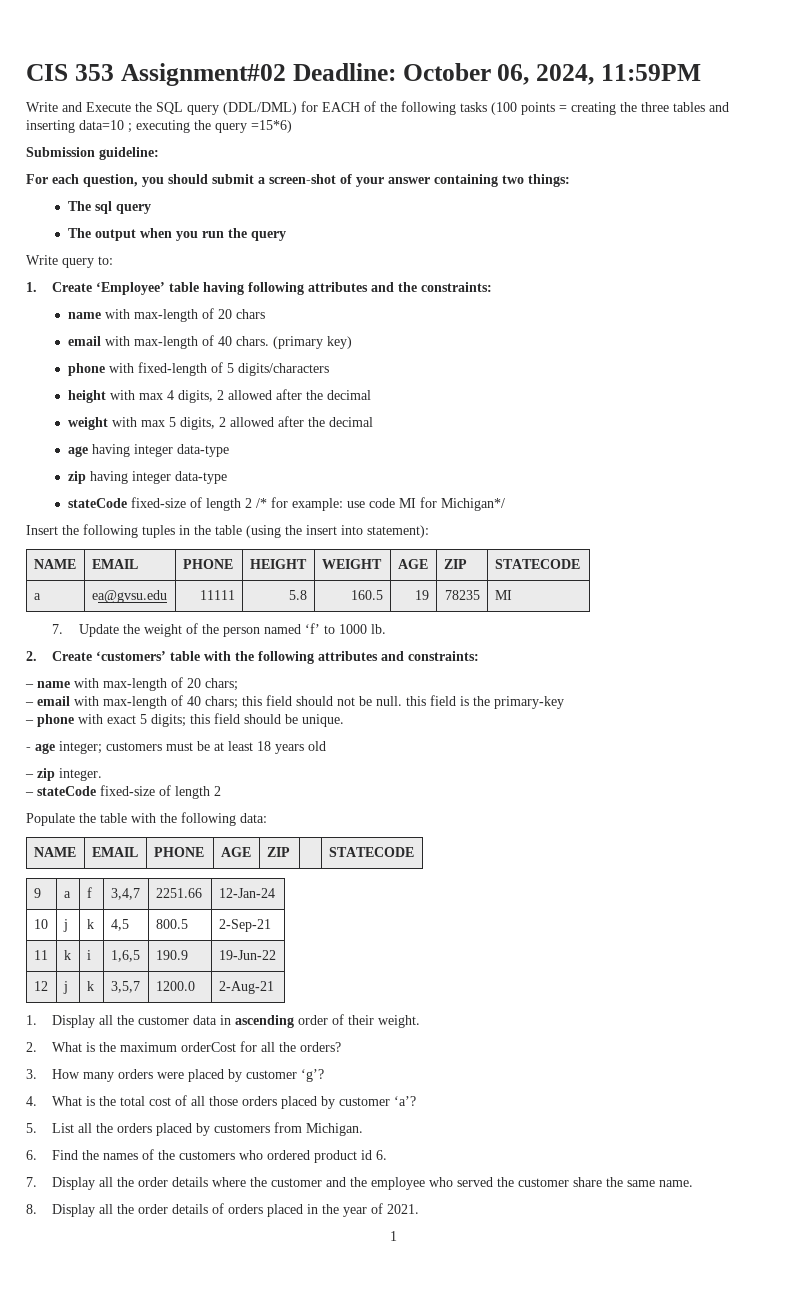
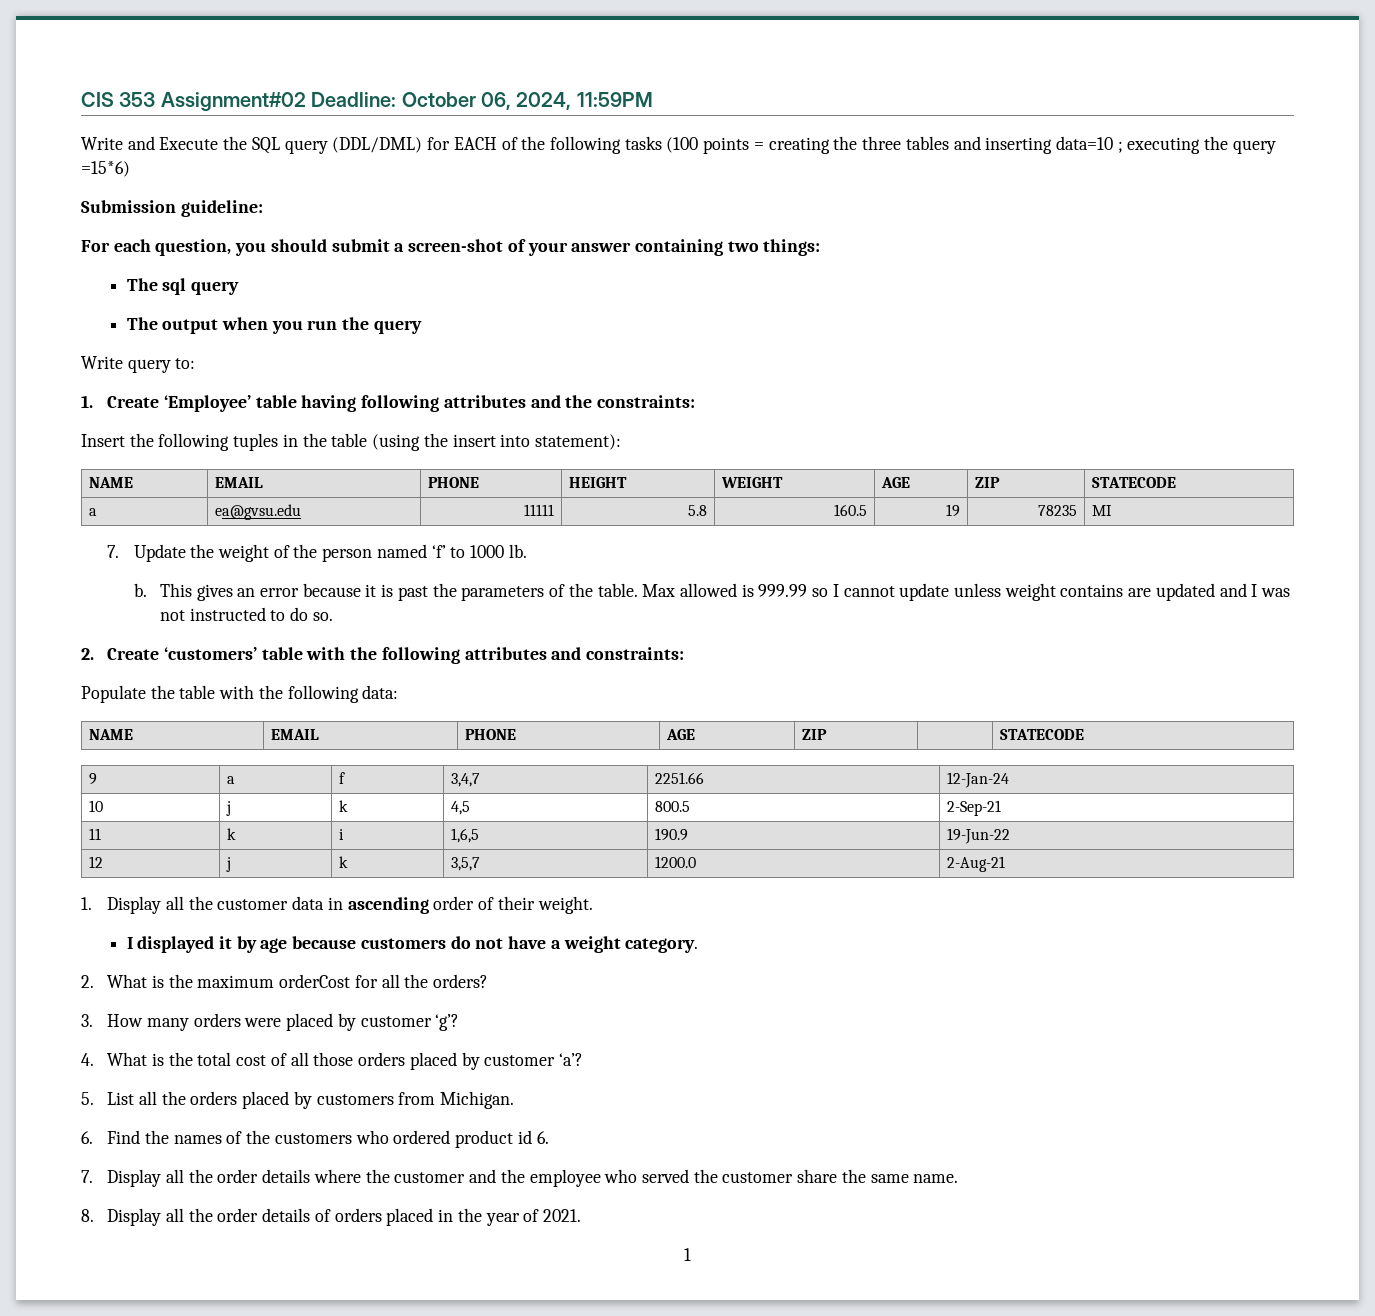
- name with max-length of 20 chars
- email with max-length of 40 chars. (primary key)
- phone with fixed-length of 5 digits/characters
- height with max 4 digits, 2 allowed after the decimal
- weight with max 5 digits, 2 allowed after the decimal
- age having integer data-type
- zip having integer data-type
- stateCode fixed-size of length 2 /* for example: use code MI for Michigan*/
+ b. This gives an error because it is past the parameters of the table. Max allowed is 999.99 so I cannot update unless weight contains are updated and I was not instructed to do so.
- – name with max-length of 20 chars;
- – email with max-length of 40 chars; this field should not be null. this field is the primary-key
- – phone with exact 5 digits; this field should be unique.
- - age integer; customers must be at least 18 years old
- – zip integer.
- – stateCode fixed-size of length 2
+ I displayed it by age because customers do not have a weight category.

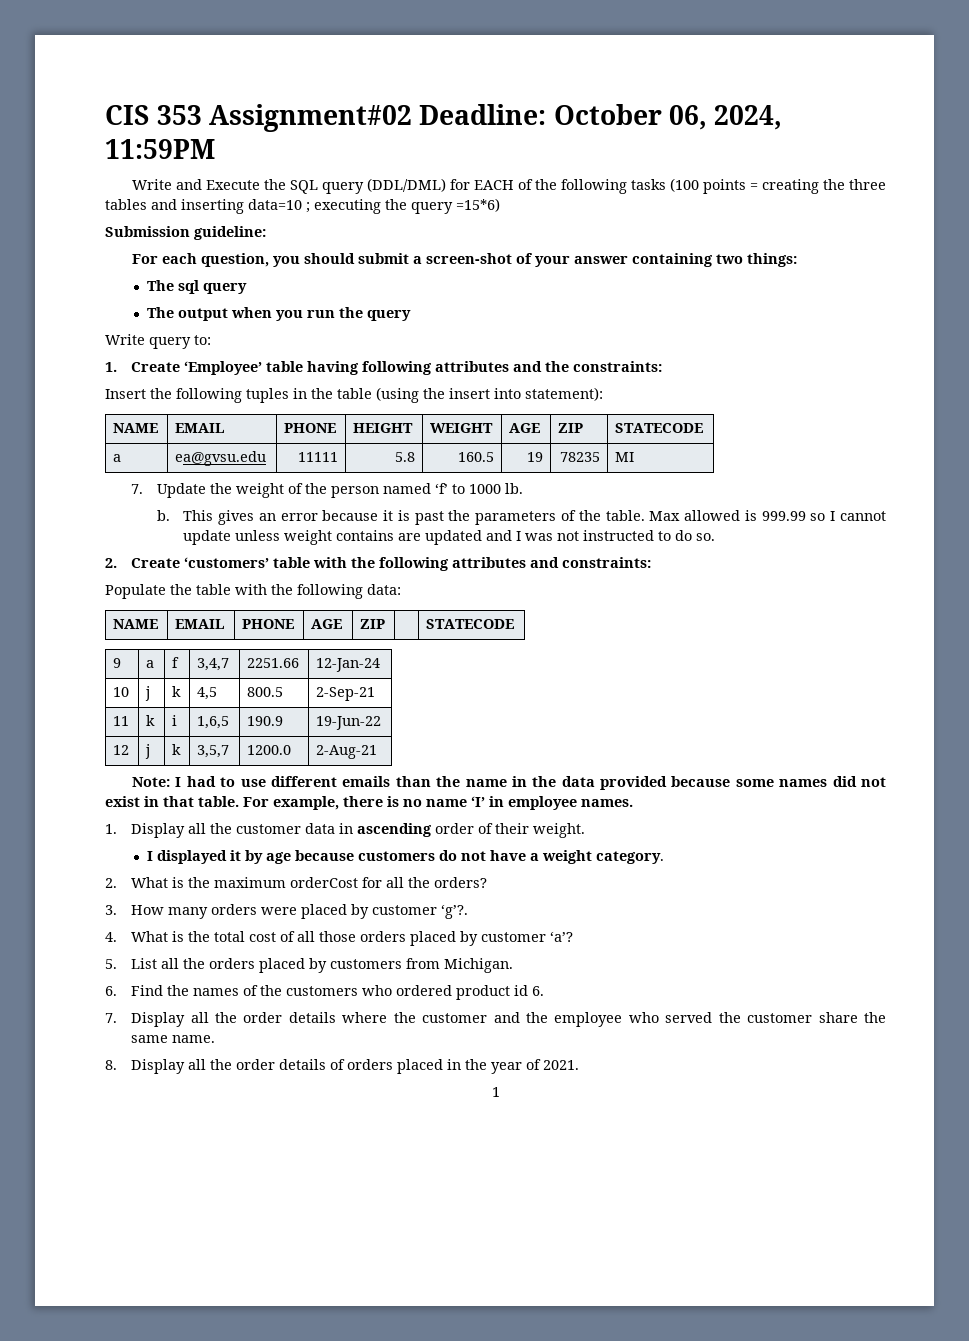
+ Note: I had to use different emails than the name in the data provided because some names did not exist in that table. For example, there is no name ‘I’ in employee names.
- 3. How many orders were placed by customer ‘g’?
+ 3. How many orders were placed by customer ‘g’?.

